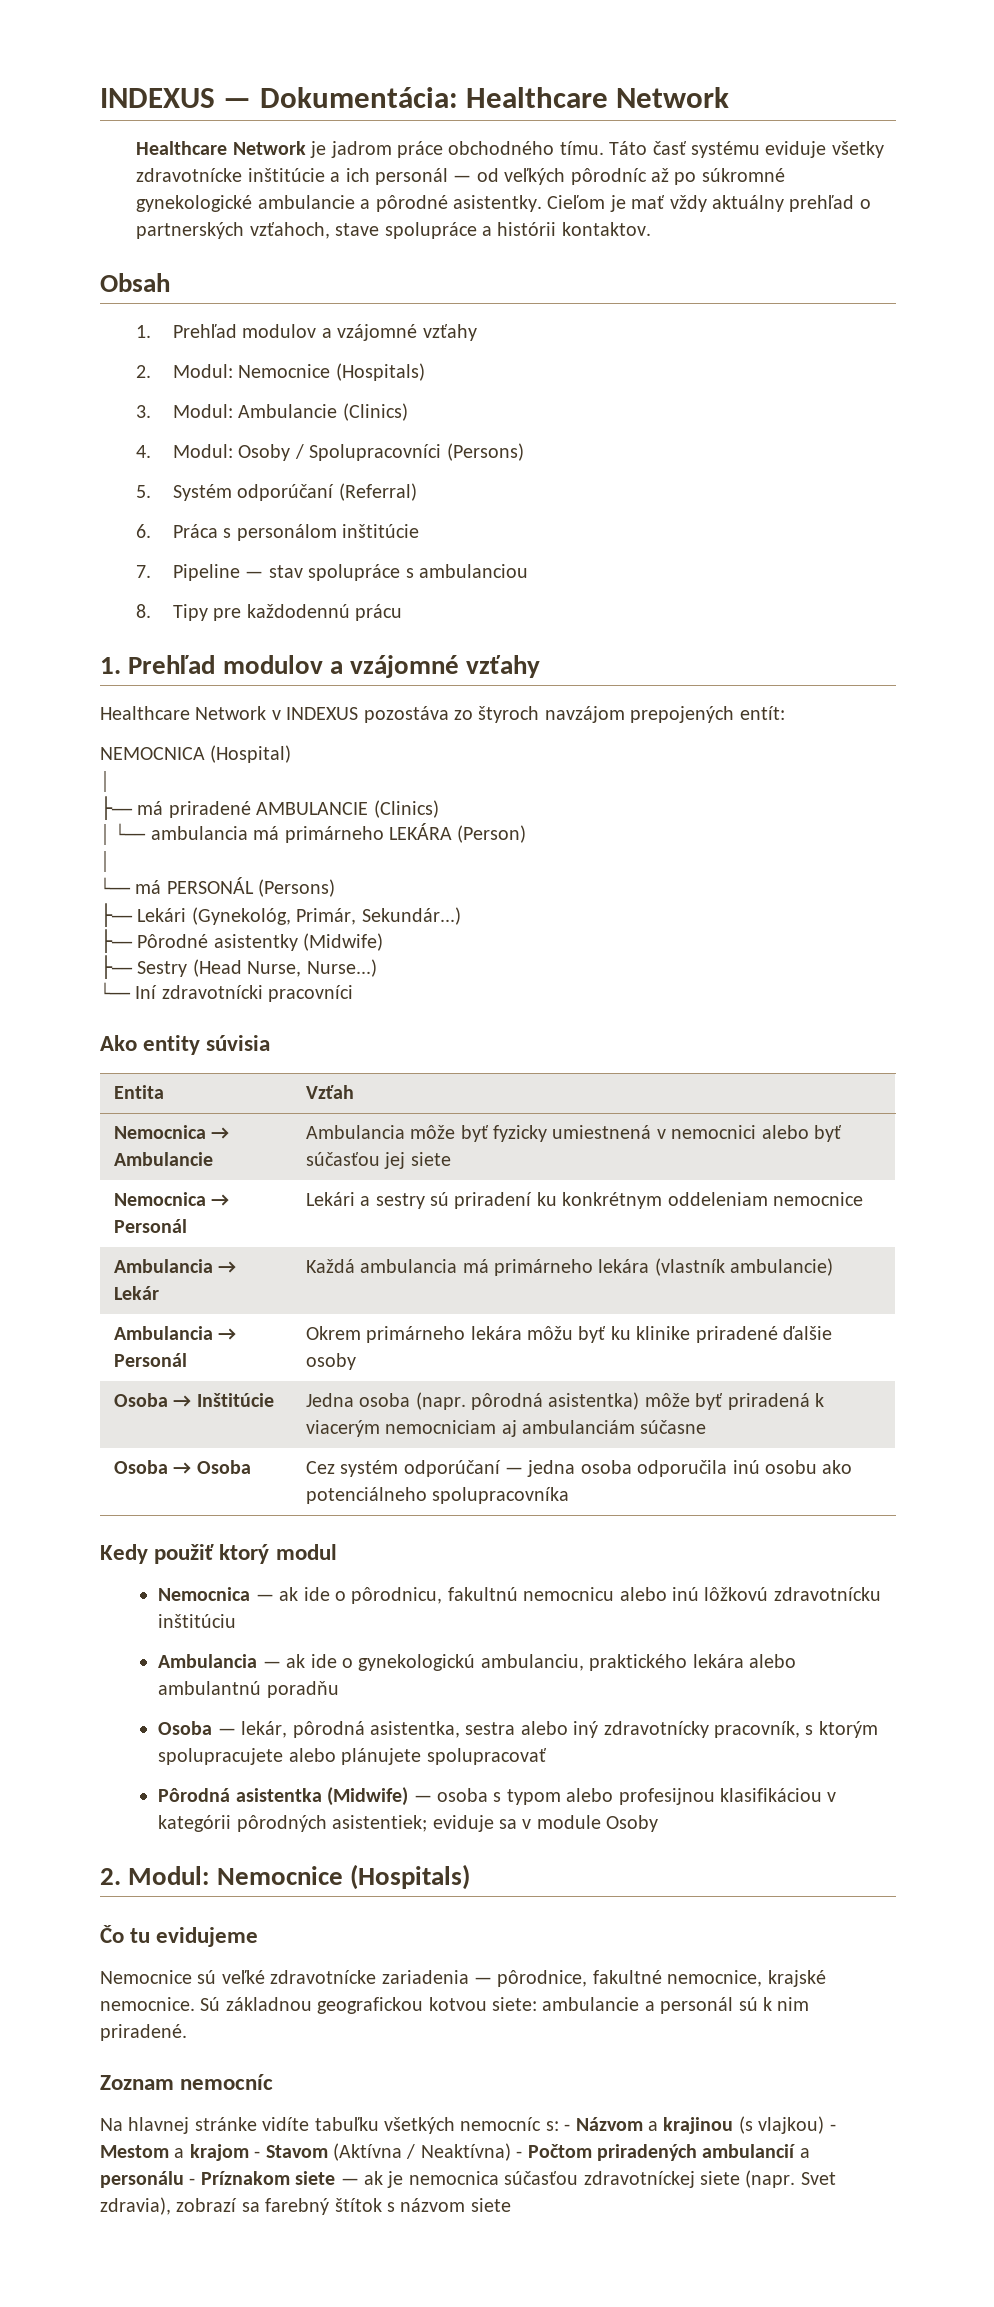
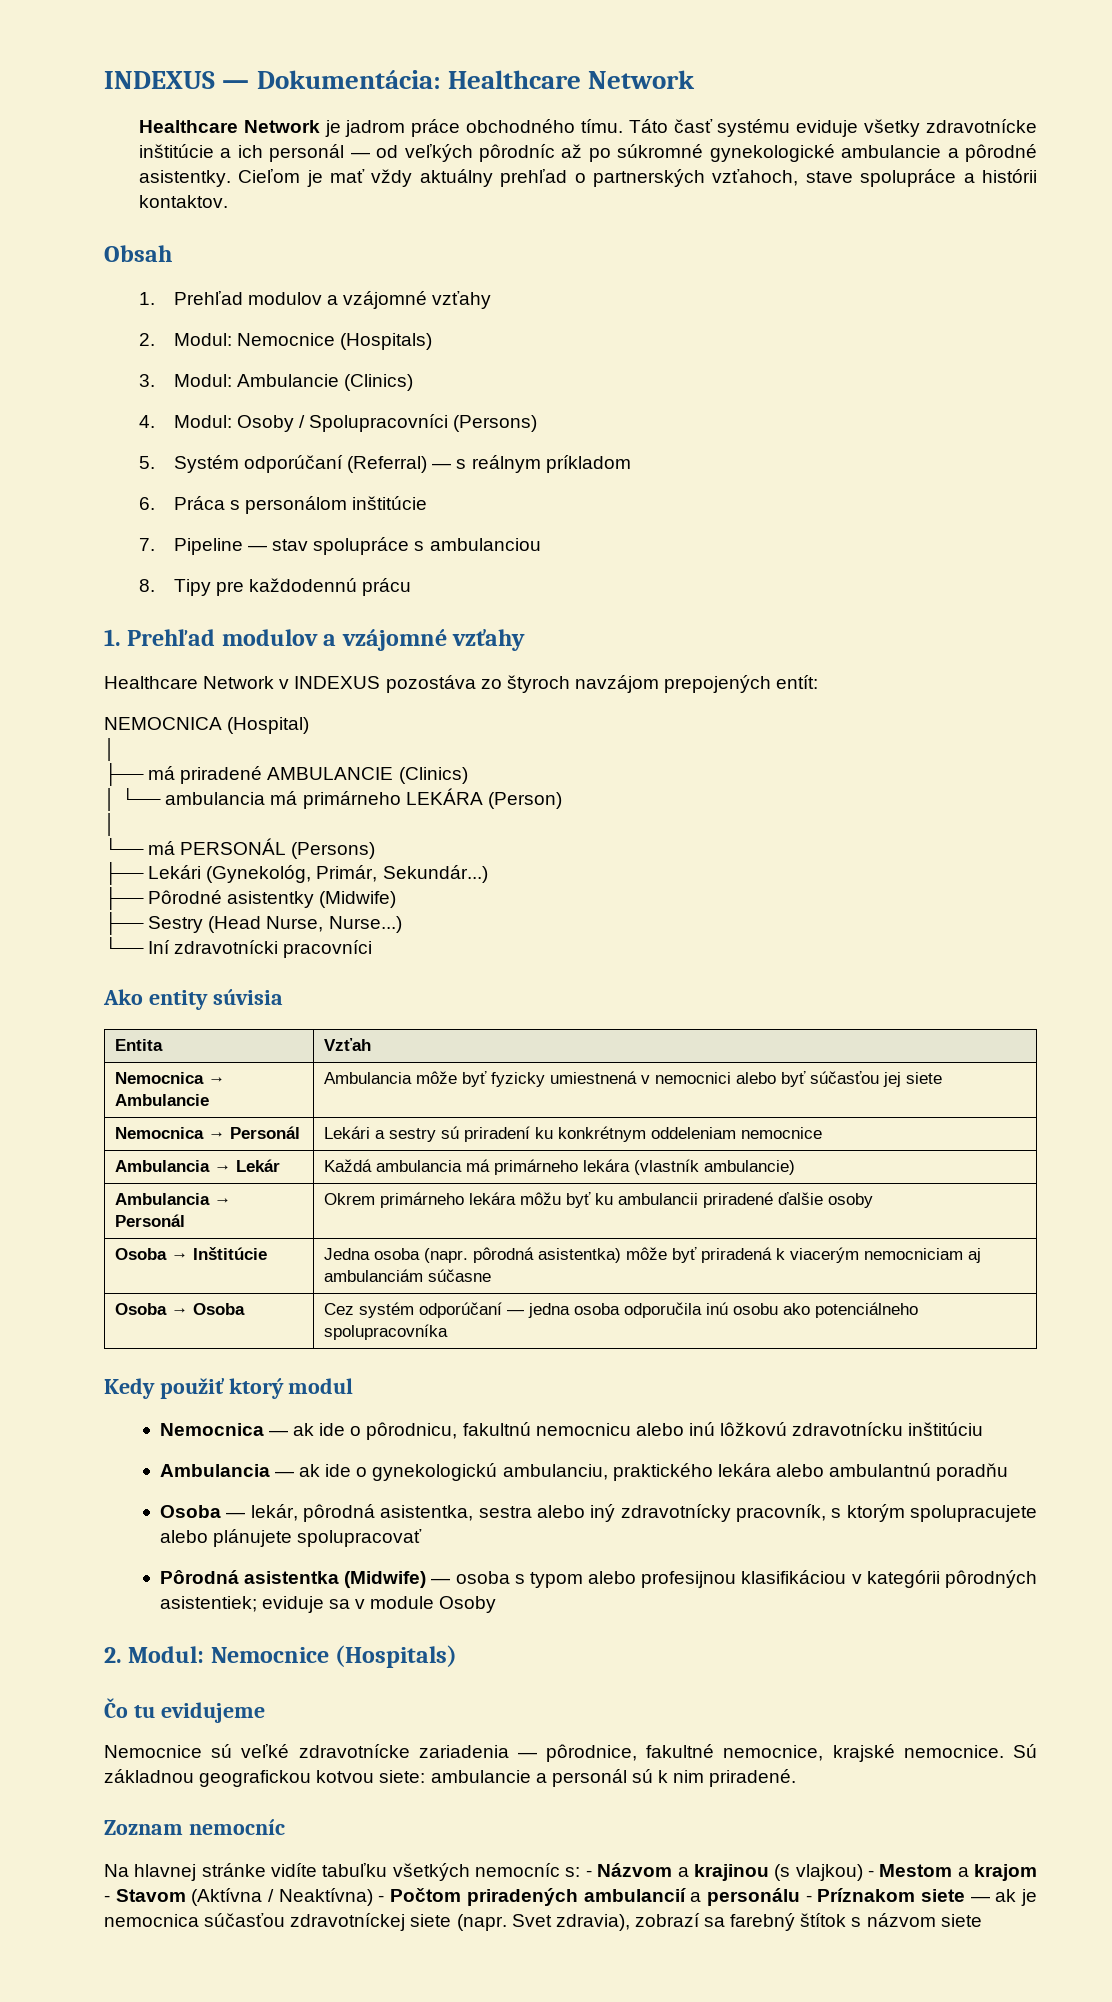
- 5. Systém odporúčaní (Referral)
+ 5. Systém odporúčaní (Referral) — s reálnym príkladom
- Ambulancia → Personál | Okrem primárneho lekára môžu byť ku klinike priradené ďalšie osoby
+ Ambulancia → Personál | Okrem primárneho lekára môžu byť ku ambulancii priradené ďalšie osoby

